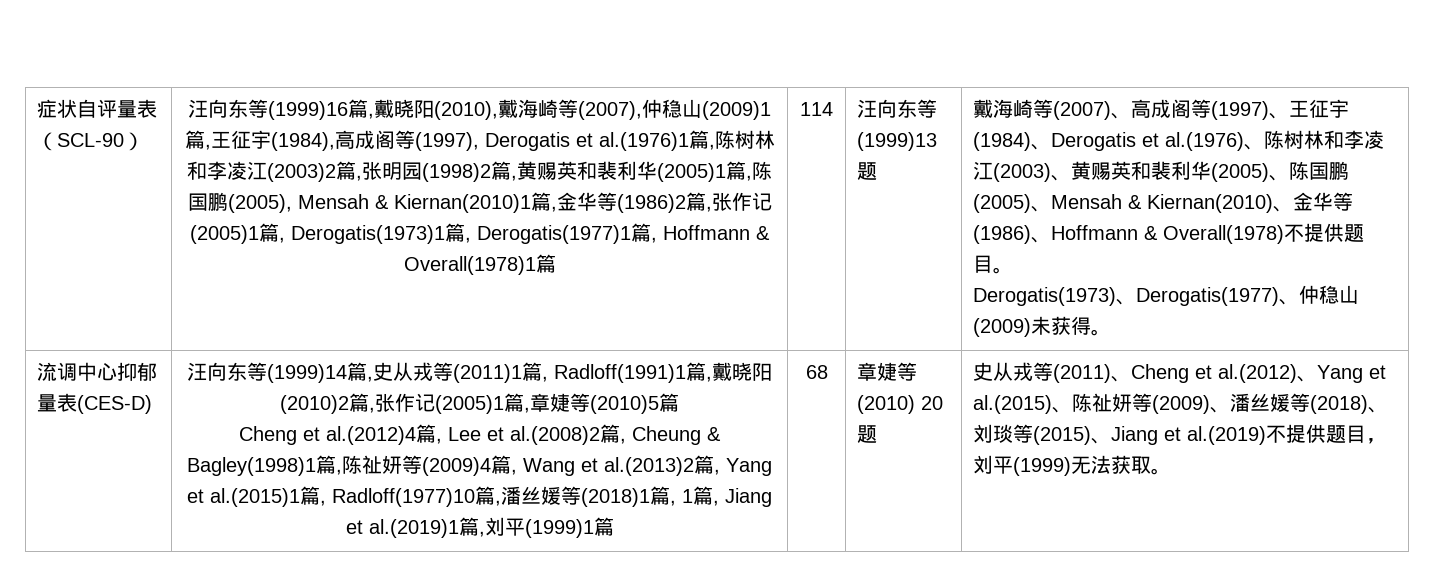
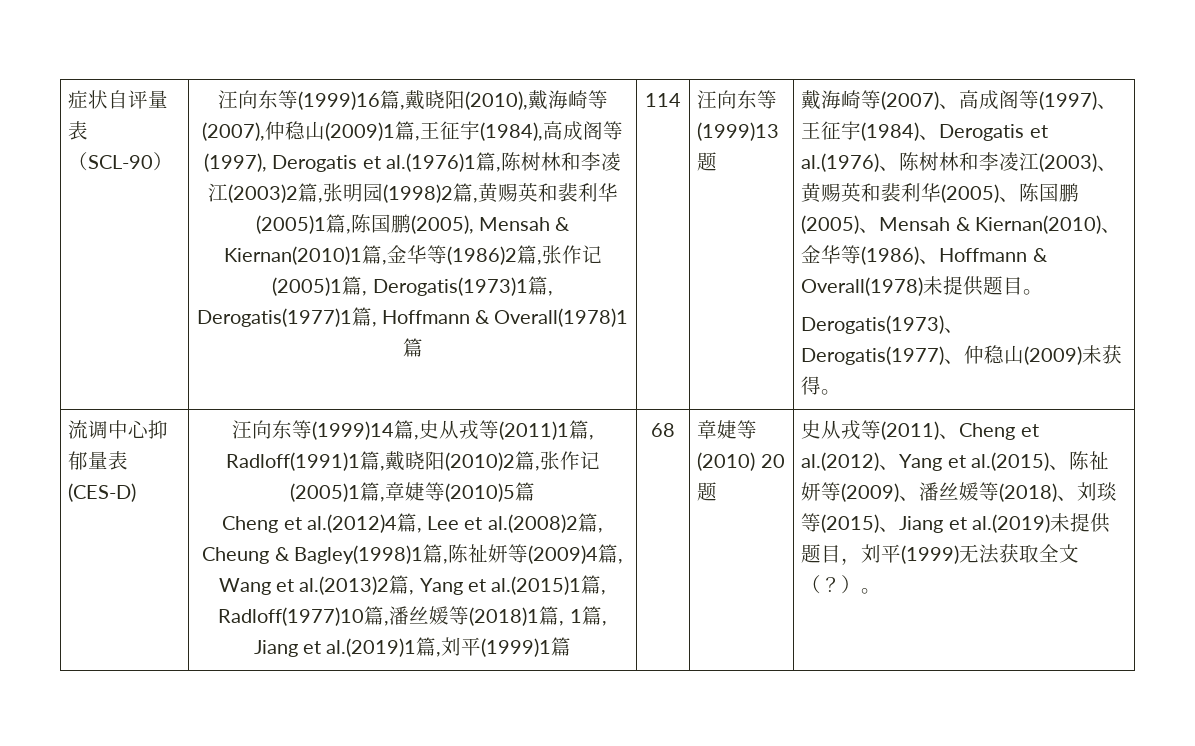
- 戴海崎等(2007)、高成阁等(1997)、王征宇(1984)、Derogatis et al.(1976)、陈树林和李凌江(2003)、黄赐英和裴利华(2005)、陈国鹏(2005)、Mensah & Kiernan(2010)、金华等(1986)、Hoffmann & Overall(1978)不提供题目。
+ 戴海崎等(2007)、高成阁等(1997)、王征宇(1984)、Derogatis et al.(1976)、陈树林和李凌江(2003)、黄赐英和裴利华(2005)、陈国鹏(2005)、Mensah & Kiernan(2010)、金华等(1986)、Hoffmann & Overall(1978)未提供题目。
- 史从戎等(2011)、Cheng et al.(2012)、Yang et al.(2015)、陈祉妍等(2009)、潘丝媛等(2018)、刘琰等(2015)、Jiang et al.(2019)不提供题目，刘平(1999)无法获取。
+ 史从戎等(2011)、Cheng et al.(2012)、Yang et al.(2015)、陈祉妍等(2009)、潘丝媛等(2018)、刘琰等(2015)、Jiang et al.(2019)未提供题目，刘平(1999)无法获取全文（？）。

